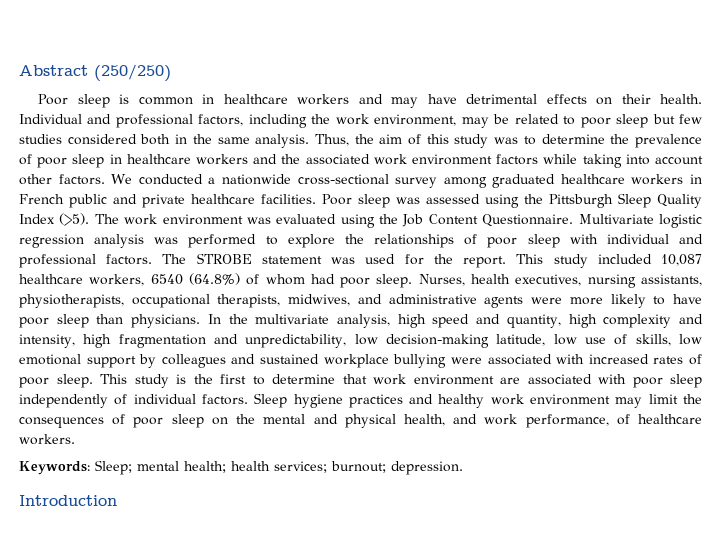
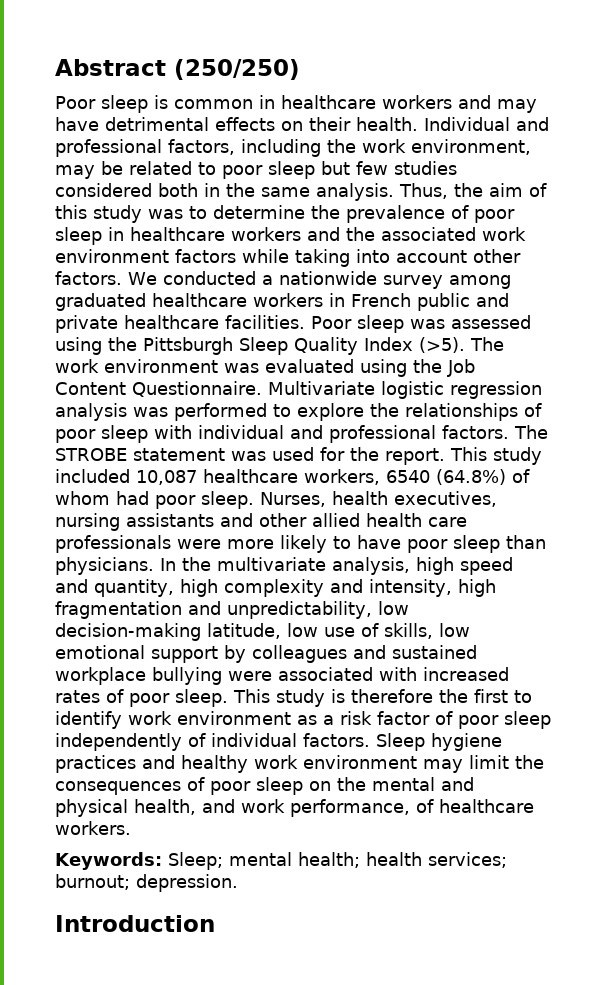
- We conducted a nationwide cross-sectional survey among graduated healthcare workers in French public and private healthcare facilities.
+ We conducted a nationwide survey among graduated healthcare workers in French public and private healthcare facilities.
- Nurses, health executives, nursing assistants, physiotherapists, occupational therapists, midwives, and administrative agents were more likely to have poor sleep than physicians.
+ Nurses, health executives, nursing assistants and other allied health care professionals were more likely to have poor sleep than physicians.
- This study is the first to determine that work environment are associated with poor sleep independently of individual factors.
+ This study is therefore the first to identify work environment as a risk factor of poor sleep independently of individual factors.

